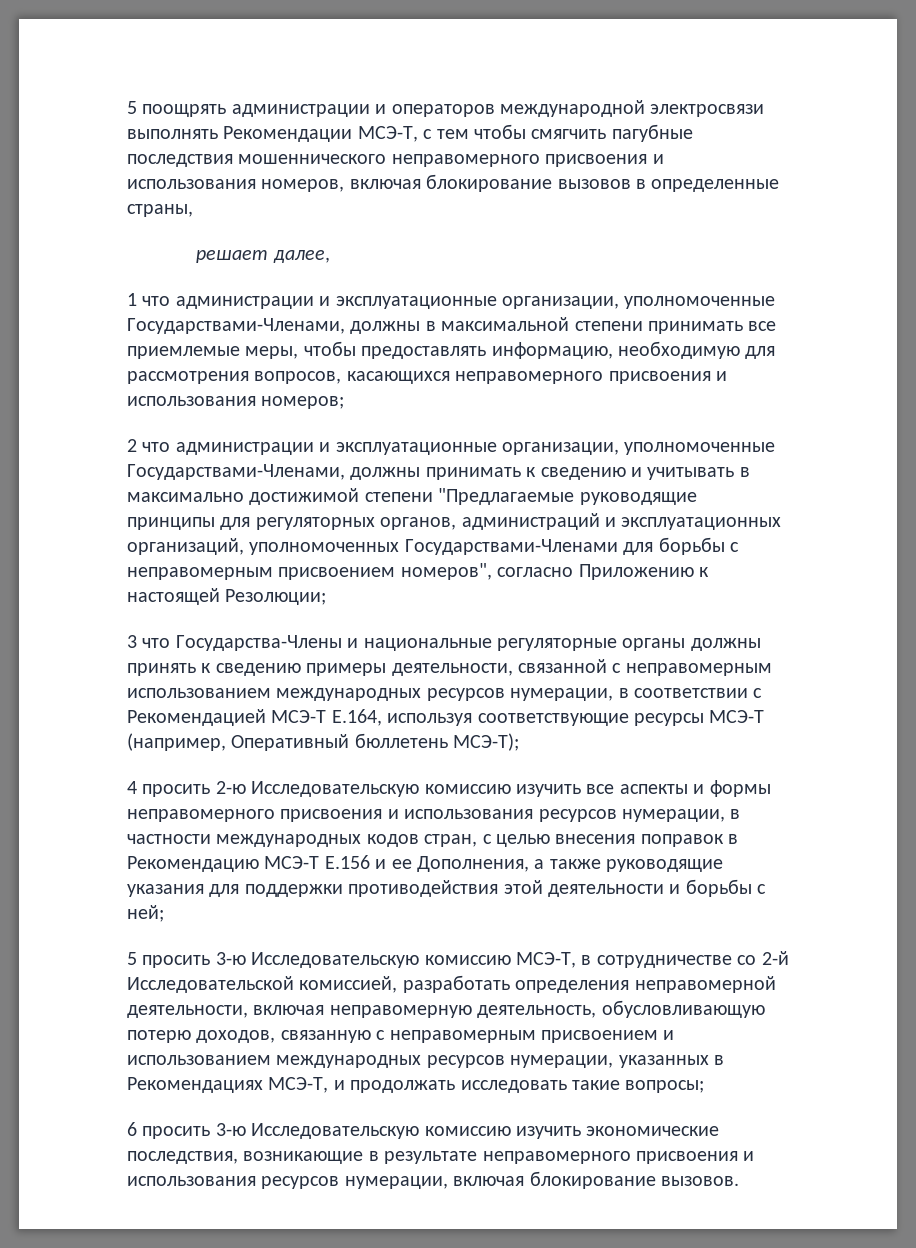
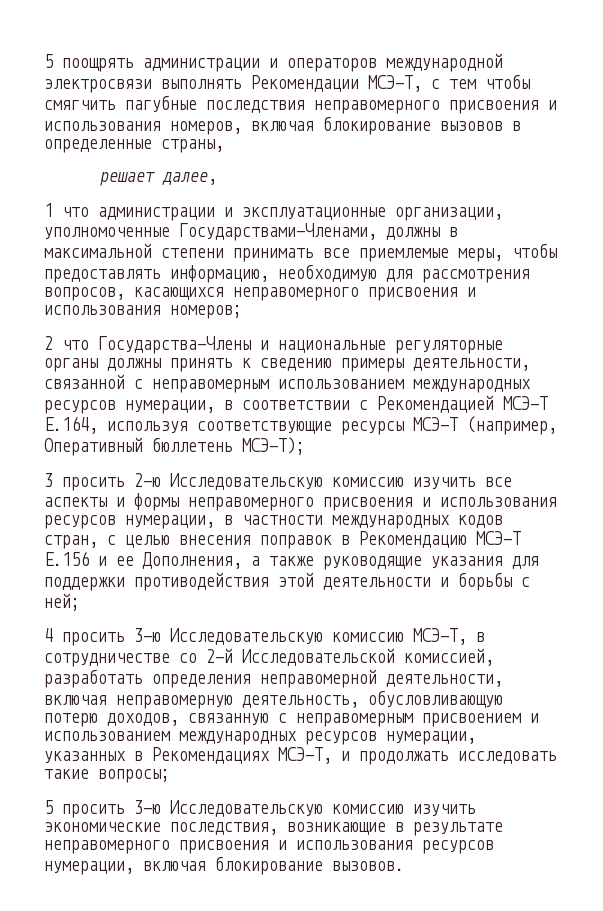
- 5 поощрять администрации и операторов международной электросвязи выполнять Рекомендации МСЭ-Т, с тем чтобы смягчить пагубные последствия мошеннического неправомерного присвоения и использования номеров, включая блокирование вызовов в определенные страны,
+ 5 поощрять администрации и операторов международной электросвязи выполнять Рекомендации МСЭ-Т, с тем чтобы смягчить пагубные последствия неправомерного присвоения и использования номеров, включая блокирование вызовов в определенные страны,
- 2 что администрации и эксплуатационные организации, уполномоченные Государствами-Членами, должны принимать к сведению и учитывать в максимально достижимой степени "Предлагаемые руководящие принципы для регуляторных органов, администраций и эксплуатационных организаций, уполномоченных Государствами-Членами для борьбы с неправомерным присвоением номеров", согласно Приложению к настоящей Резолюции;
- 3 что Государства-Члены и национальные регуляторные органы должны принять к сведению примеры деятельности, связанной с неправомерным использованием международных ресурсов нумерации, в соответствии с Рекомендацией МСЭ-Т E.164, используя соответствующие ресурсы МСЭ-Т (например, Оперативный бюллетень МСЭ-Т);
+ 2 что Государства-Члены и национальные регуляторные органы должны принять к сведению примеры деятельности, связанной с неправомерным использованием международных ресурсов нумерации, в соответствии с Рекомендацией МСЭ-Т E.164, используя соответствующие ресурсы МСЭ-Т (например, Оперативный бюллетень МСЭ-Т);
- 4 просить 2-ю Исследовательскую комиссию изучить все аспекты и формы неправомерного присвоения и использования ресурсов нумерации, в частности международных кодов стран, с целью внесения поправок в Рекомендацию МСЭ-Т E.156 и ее Дополнения, а также руководящие указания для поддержки противодействия этой деятельности и борьбы с ней;
+ 3 просить 2-ю Исследовательскую комиссию изучить все аспекты и формы неправомерного присвоения и использования ресурсов нумерации, в частности международных кодов стран, с целью внесения поправок в Рекомендацию МСЭ-Т E.156 и ее Дополнения, а также руководящие указания для поддержки противодействия этой деятельности и борьбы с ней;
- 5 просить 3-ю Исследовательскую комиссию МСЭ-Т, в сотрудничестве со 2-й Исследовательской комиссией, разработать определения неправомерной деятельности, включая неправомерную деятельность, обусловливающую потерю доходов, связанную с неправомерным присвоением и использованием международных ресурсов нумерации, указанных в Рекомендациях МСЭ-Т, и продолжать исследовать такие вопросы;
+ 4 просить 3-ю Исследовательскую комиссию МСЭ-Т, в сотрудничестве со 2-й Исследовательской комиссией, разработать определения неправомерной деятельности, включая неправомерную деятельность, обусловливающую потерю доходов, связанную с неправомерным присвоением и использованием международных ресурсов нумерации, указанных в Рекомендациях МСЭ-Т, и продолжать исследовать такие вопросы;
- 6 просить 3-ю Исследовательскую комиссию изучить экономические последствия, возникающие в результате неправомерного присвоения и использования ресурсов нумерации, включая блокирование вызовов.
+ 5 просить 3-ю Исследовательскую комиссию изучить экономические последствия, возникающие в результате неправомерного присвоения и использования ресурсов нумерации, включая блокирование вызовов.

